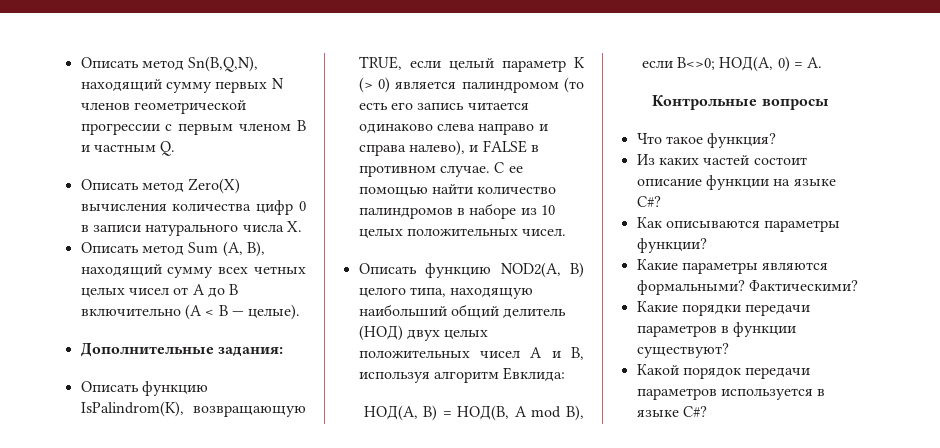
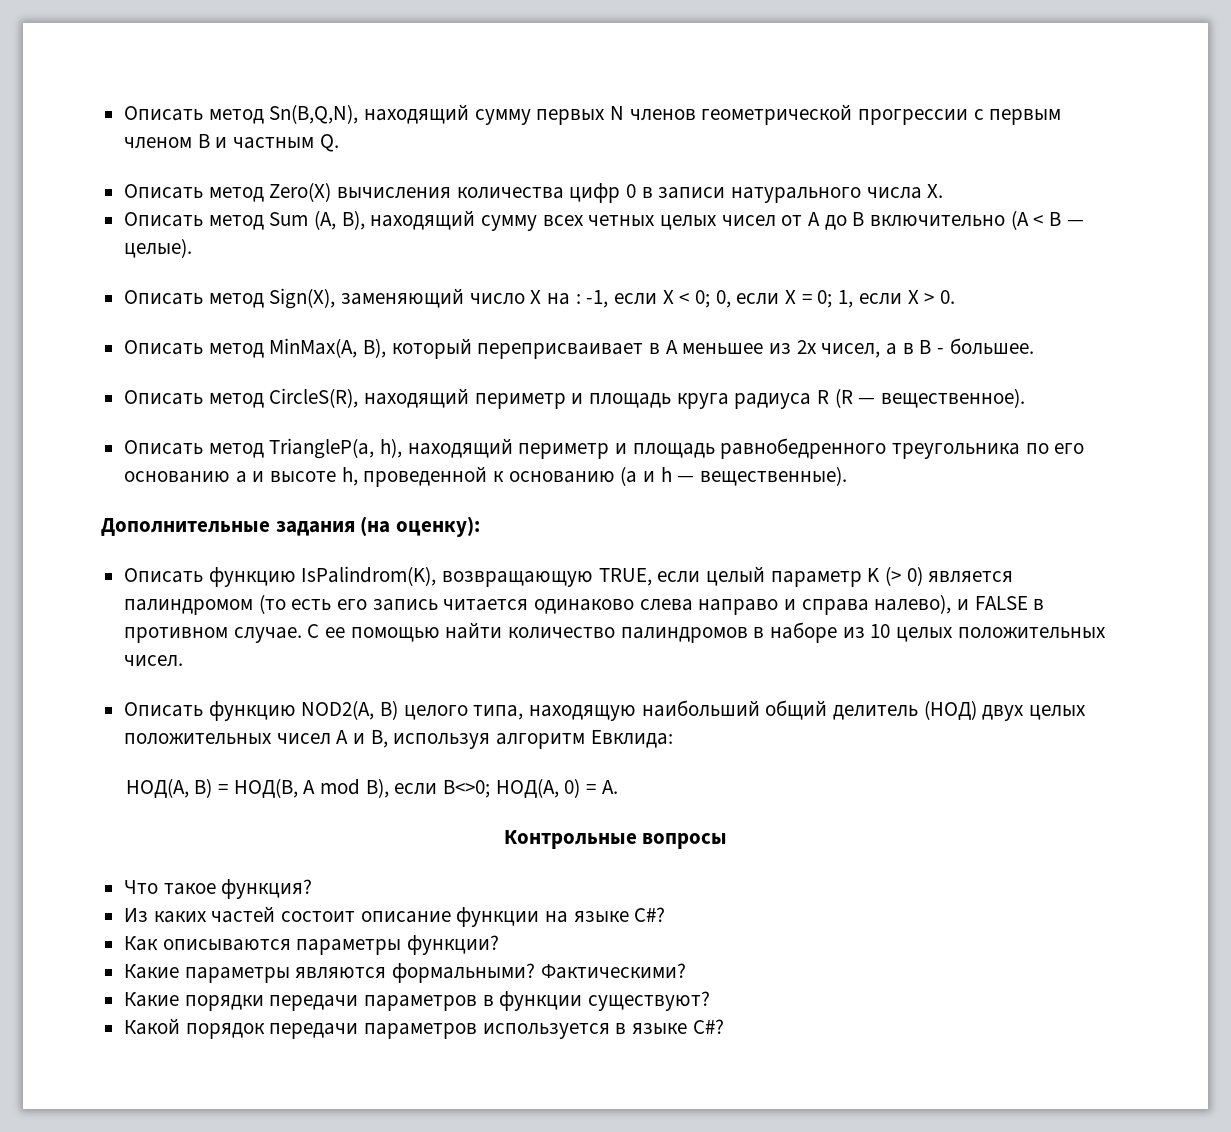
- Дополнительные задания:
+ Описать метод Sign(X), заменяющий число X на : -1, если X < 0; 0, если X = 0; 1, если X > 0.
+ Описать метод MinMax(A, B), который переприсваивает в А меньшее из 2х чисел, а в В - большее.
+ Описать метод CircleS(R), находящий периметр и площадь круга радиуса R (R — вещественное).
+ Описать метод TriangleP(a, h), находящий периметр и площадь равнобедренного треугольника по его основанию a и высоте h, проведенной к основанию (a и h — вещественные).
+ Дополнительные задания (на оценку):

